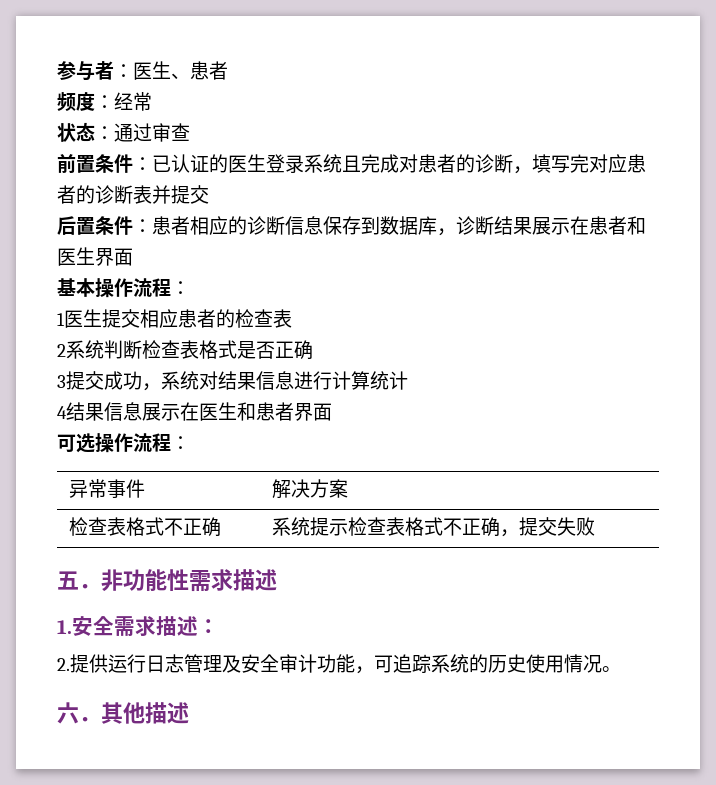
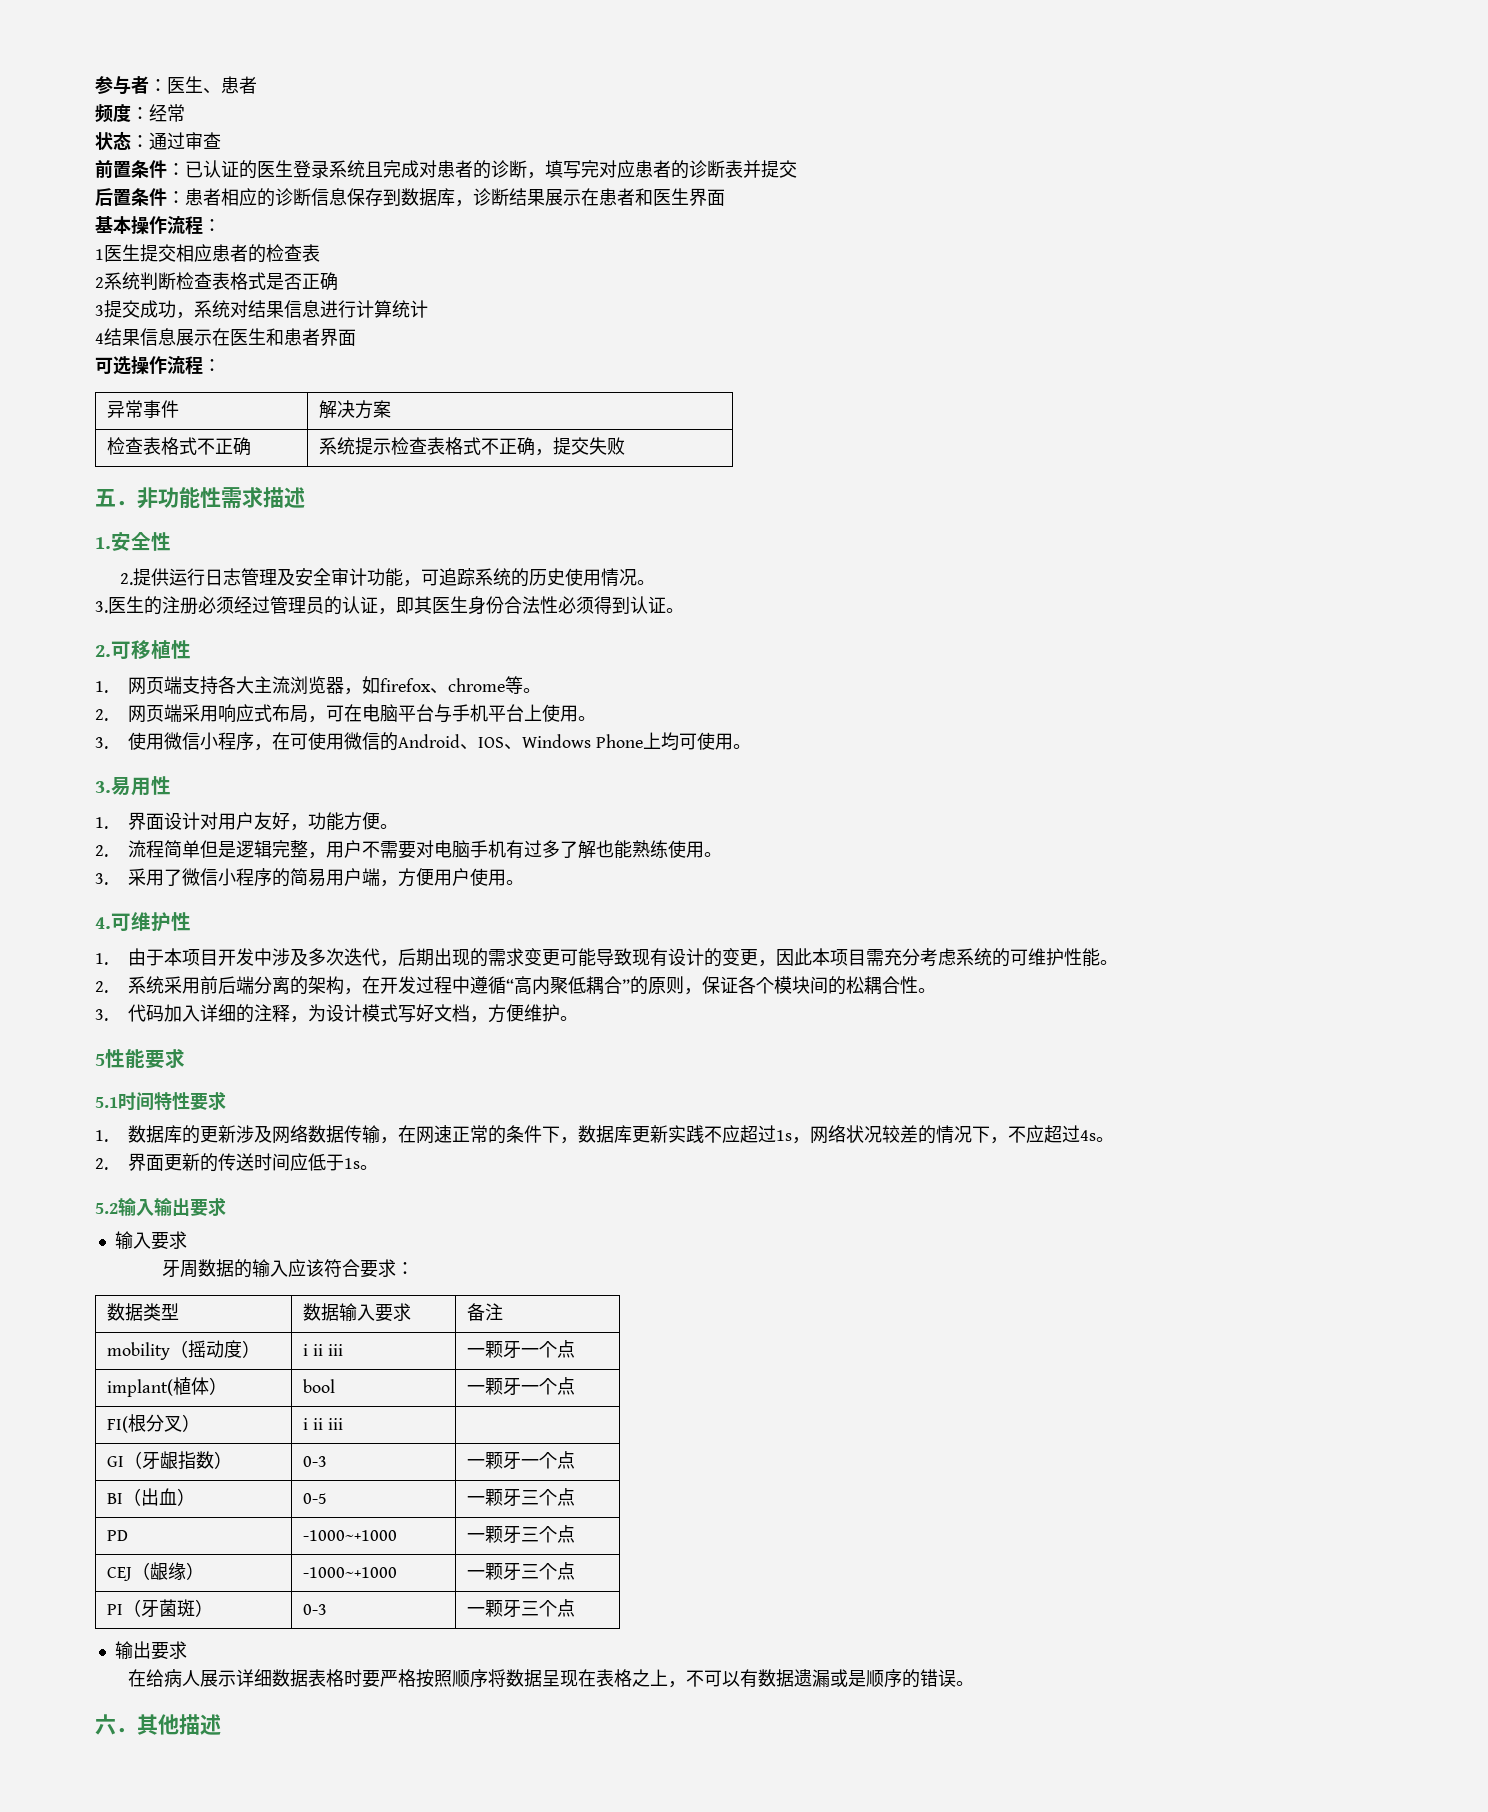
- 1.安全需求描述：
+ 1.安全性
+ 3.医生的注册必须经过管理员的认证，即其医生身份合法性必须得到认证。
+ 2.可移植性
+ 1.网页端支持各大主流浏览器，如firefox、chrome等。
+ 2.网页端采用响应式布局，可在电脑平台与手机平台上使用。
+ 3.使用微信小程序，在可使用微信的Android、IOS、Windows Phone上均可使用。
+ 3.易用性
+ 1.界面设计对用户友好，功能方便。
+ 2.流程简单但是逻辑完整，用户不需要对电脑手机有过多了解也能熟练使用。
+ 3.采用了微信小程序的简易用户端，方便用户使用。
+ 4.可维护性
+ 1.由于本项目开发中涉及多次迭代，后期出现的需求变更可能导致现有设计的变更，因此本项目需充分考虑系统的可维护性能。
+ 2.系统采用前后端分离的架构，在开发过程中遵循“高内聚低耦合”的原则，保证各个模块间的松耦合性。
+ 3.代码加入详细的注释，为设计模式写好文档，方便维护。
+ 5性能要求
+ 5.1时间特性要求
+ 1.数据库的更新涉及网络数据传输，在网速正常的条件下，数据库更新实践不应超过1s，网络状况较差的情况下，不应超过4s。
+ 2.界面更新的传送时间应低于1s。
+ 5.2输入输出要求
+ 输入要求
+ 牙周数据的输入应该符合要求：
+ 数据类型 | 数据输入要求 | 备注
+ mobility（摇动度） | i ii iii | 一颗牙一个点
+ implant(植体） | bool | 一颗牙一个点
+ FI(根分叉） | i ii iii |
+ GI（牙龈指数） | 0-3 | 一颗牙一个点
+ BI（出血） | 0-5 | 一颗牙三个点
+ PD | -1000~+1000 | 一颗牙三个点
+ CEJ（龈缘） | -1000~+1000 | 一颗牙三个点
+ PI（牙菌斑） | 0-3 | 一颗牙三个点
+ 输出要求
+ 在给病人展示详细数据表格时要严格按照顺序将数据呈现在表格之上，不可以有数据遗漏或是顺序的错误。

